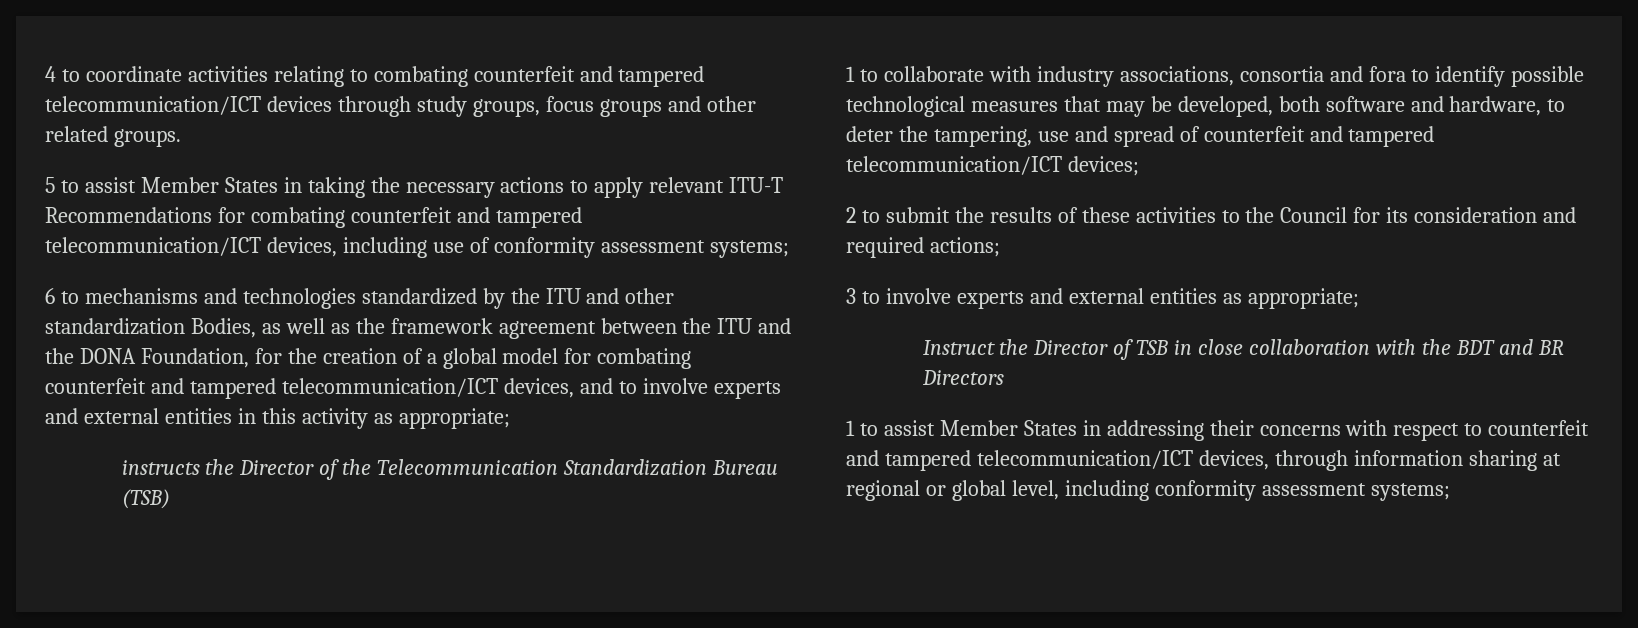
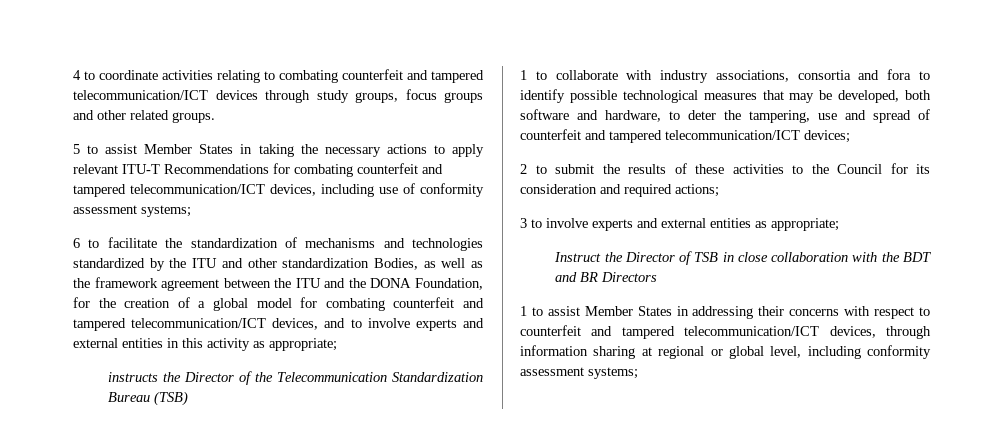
- 6 to mechanisms and technologies standardized by the ITU and other standardization Bodies, as well as the framework agreement between the ITU and the DONA Foundation, for the creation of a global model for combating counterfeit and tampered telecommunication/ICT devices, and to involve experts and external entities in this activity as appropriate;
+ 6 to facilitate the standardization of mechanisms and technologies standardized by the ITU and other standardization Bodies, as well as the framework agreement between the ITU and the DONA Foundation, for the creation of a global model for combating counterfeit and tampered telecommunication/ICT devices, and to involve experts and external entities in this activity as appropriate;

